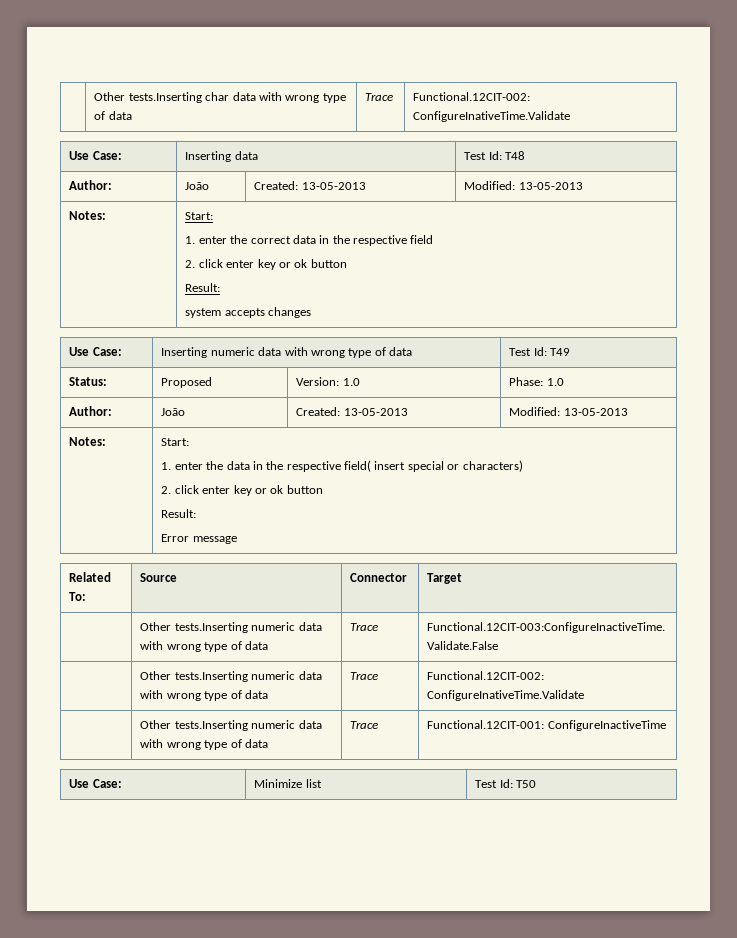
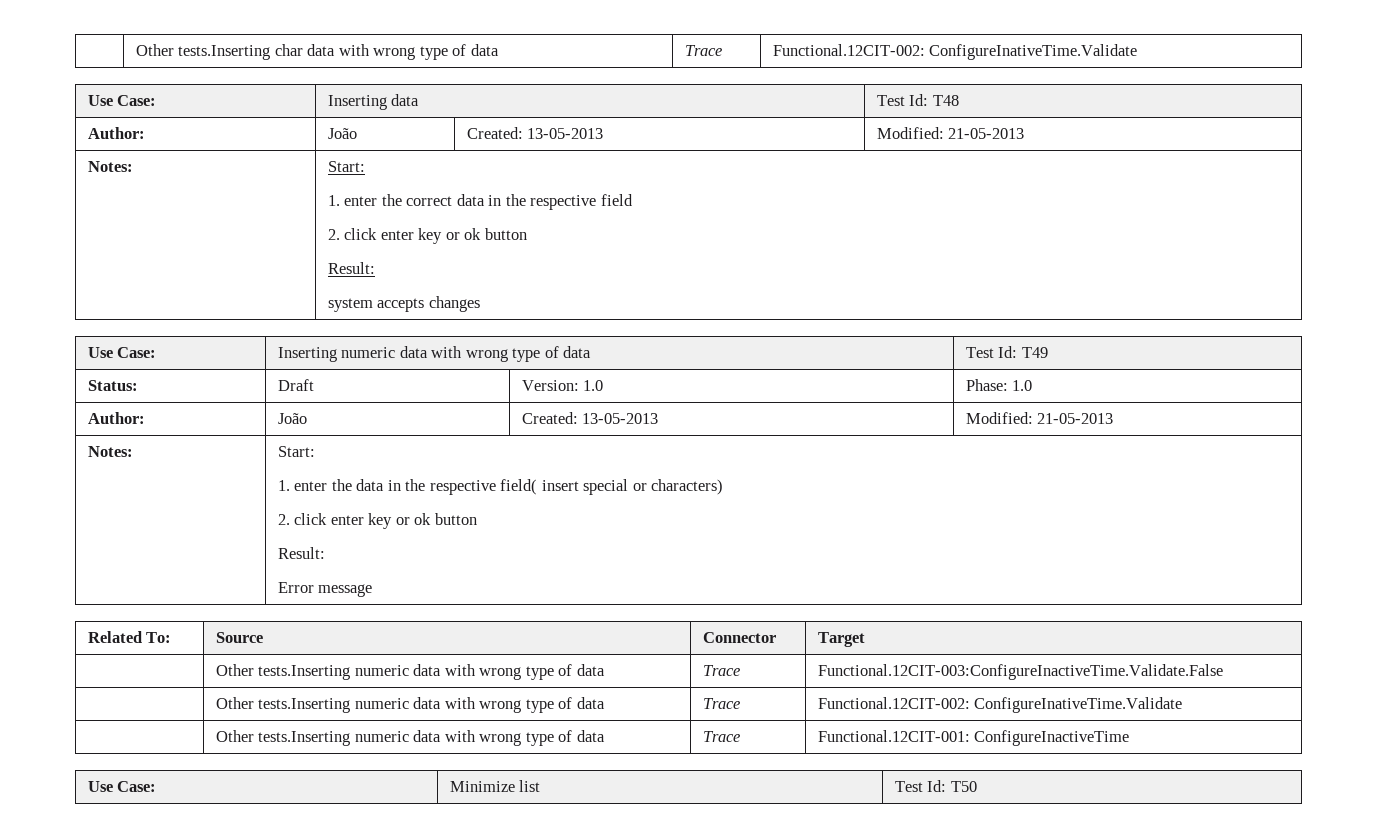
  Use Case: | Inserting data | Test Id: T48
- Author: | João | Created: 13-05-2013 | Modified: 13-05-2013
+ Author: | João | Created: 13-05-2013 | Modified: 21-05-2013
- Status: | Proposed | Version: 1.0 | Phase: 1.0
- Author: | João | Created: 13-05-2013 | Modified: 13-05-2013
+ Status: | Draft | Version: 1.0 | Phase: 1.0
+ Author: | João | Created: 13-05-2013 | Modified: 21-05-2013

